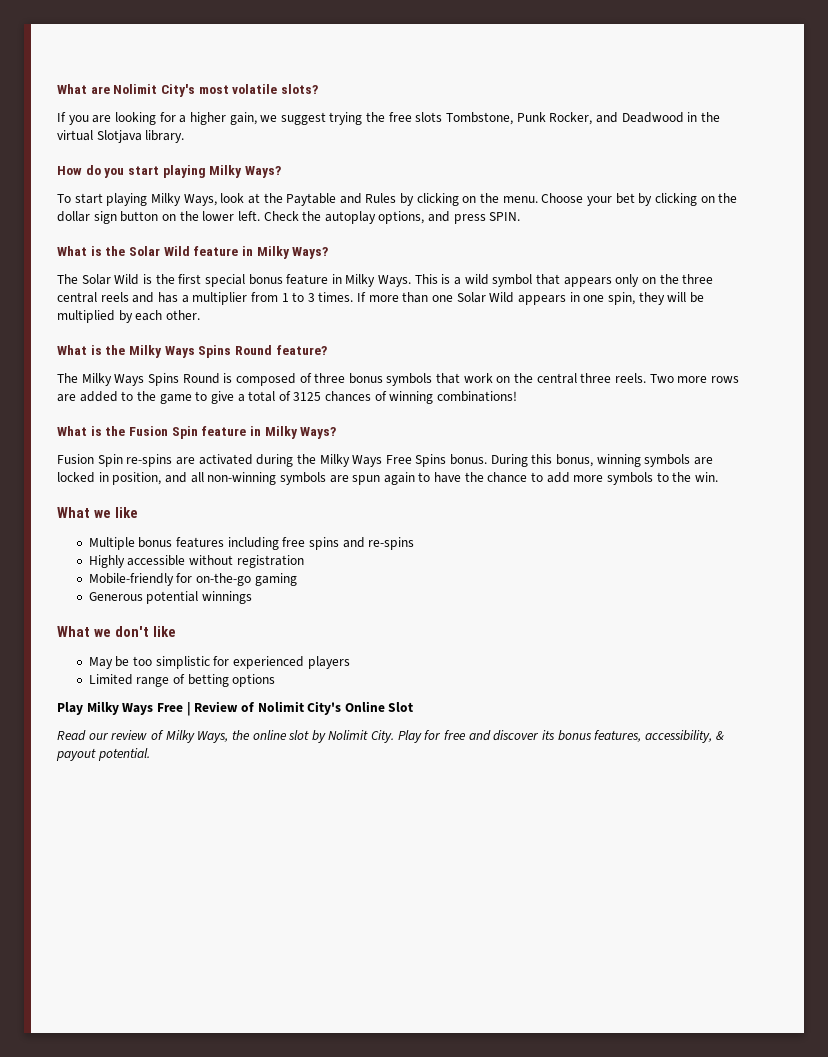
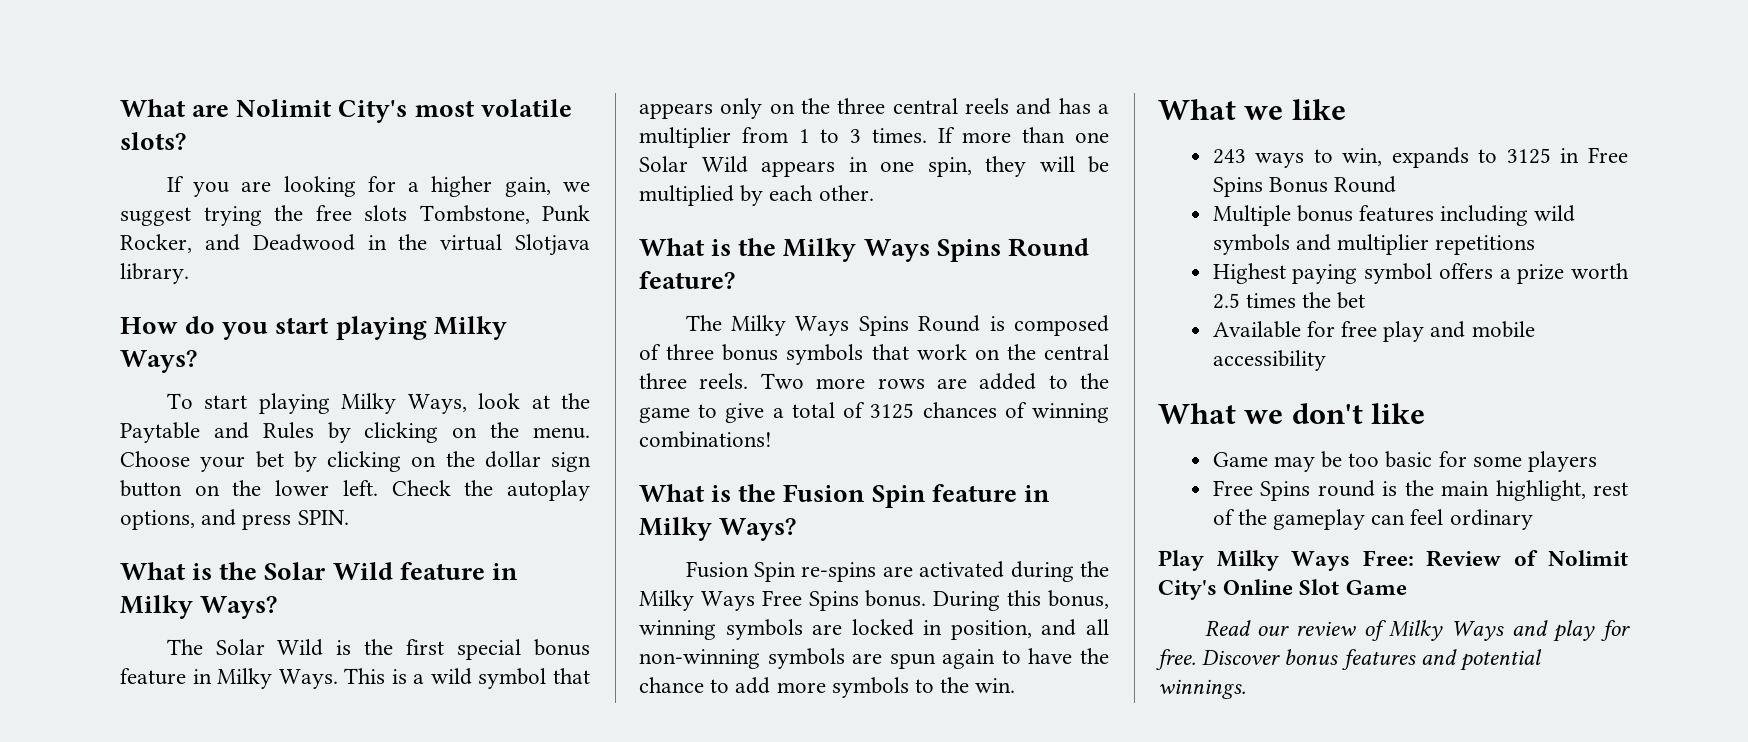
- Multiple bonus features including free spins and re-spins
- Highly accessible without registration
- Mobile-friendly for on-the-go gaming
- Generous potential winnings
+ 243 ways to win, expands to 3125 in Free Spins Bonus Round
+ Multiple bonus features including wild symbols and multiplier repetitions
+ Highest paying symbol offers a prize worth 2.5 times the bet
+ Available for free play and mobile accessibility
  What we don't like
- May be too simplistic for experienced players
- Limited range of betting options
+ Game may be too basic for some players
+ Free Spins round is the main highlight, rest of the gameplay can feel ordinary
- Play Milky Ways Free | Review of Nolimit City's Online Slot
+ Play Milky Ways Free: Review of Nolimit City's Online Slot Game
- Read our review of Milky Ways, the online slot by Nolimit City. Play for free and discover its bonus features, accessibility, & payout potential.
+ Read our review of Milky Ways and play for free. Discover bonus features and potential winnings.

